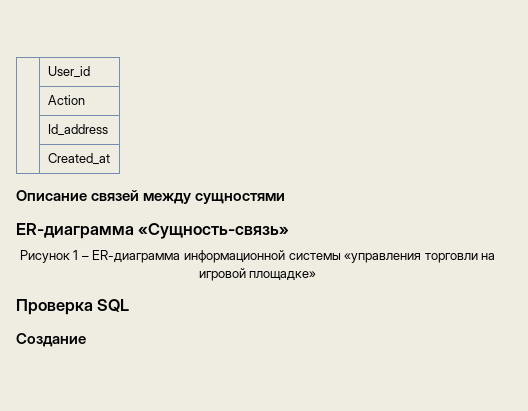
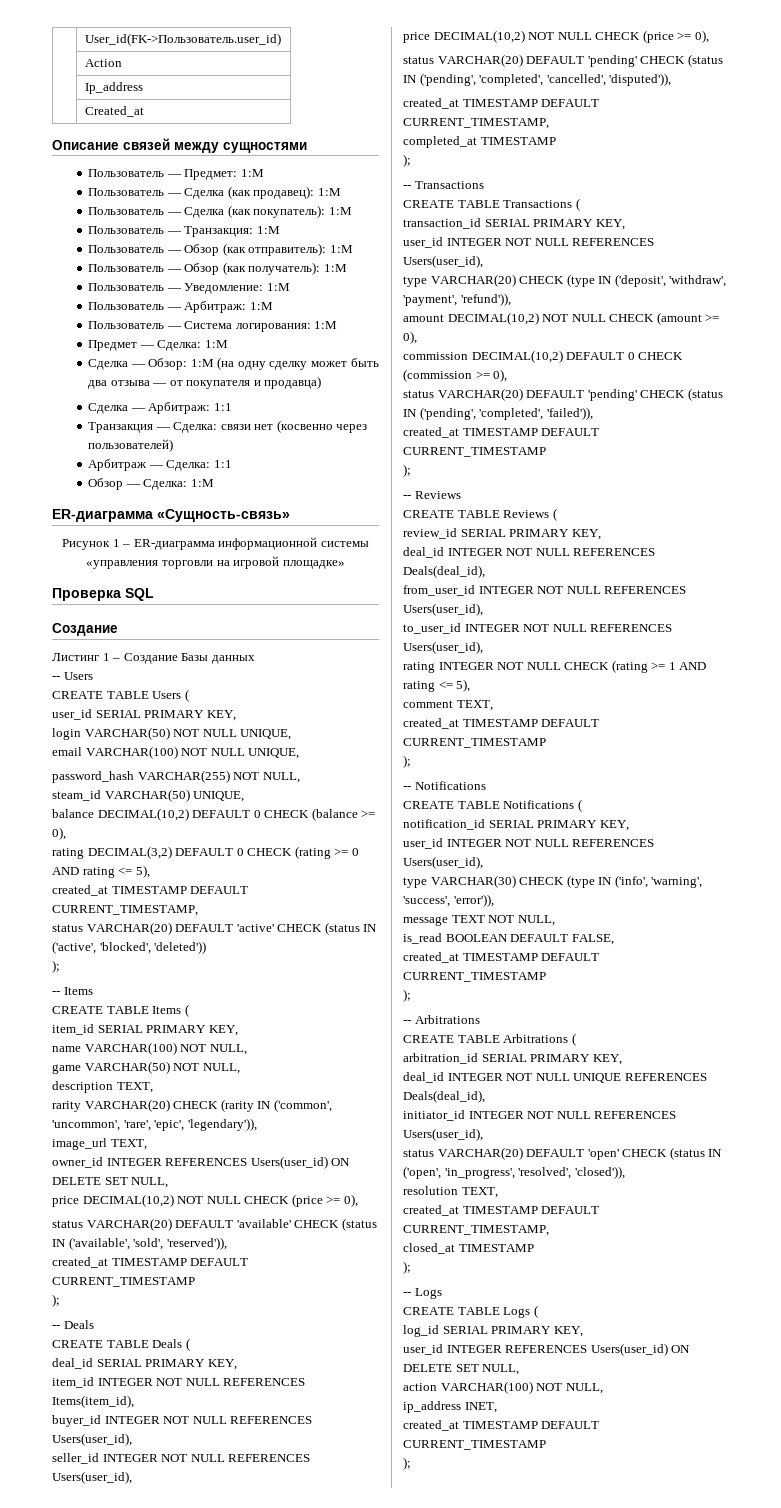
- | User_id
+ | User_id(FK->Пользователь.user_id)
- | Id_address
+ | Ip_address
+ Пользователь — Предмет: 1:M
+ Пользователь — Сделка (как продавец): 1:M
+ Пользователь — Сделка (как покупатель): 1:M
+ Пользователь — Транзакция: 1:M
+ Пользователь — Обзор (как отправитель): 1:M
+ Пользователь — Обзор (как получатель): 1:M
+ Пользователь — Уведомление: 1:M
+ Пользователь — Арбитраж: 1:M
+ Пользователь — Система логирования: 1:M
+ Предмет — Сделка: 1:M
+ Сделка — Обзор: 1:M (на одну сделку может быть два отзыва — от покупателя и продавца)
+ Сделка — Арбитраж: 1:1
+ Транзакция — Сделка: связи нет (косвенно через пользователей)
+ Арбитраж — Сделка: 1:1
+ Обзор — Сделка: 1:M
+ Листинг 1 – Создание Базы данных
+ -- Users
+ CREATE TABLE Users (
+ user_id SERIAL PRIMARY KEY,
+ login VARCHAR(50) NOT NULL UNIQUE,
+ email VARCHAR(100) NOT NULL UNIQUE,
+ password_hash VARCHAR(255) NOT NULL,
+ steam_id VARCHAR(50) UNIQUE,
+ balance DECIMAL(10,2) DEFAULT 0 CHECK (balance >= 0),
+ rating DECIMAL(3,2) DEFAULT 0 CHECK (rating >= 0 AND rating <= 5),
+ created_at TIMESTAMP DEFAULT CURRENT_TIMESTAMP,
+ status VARCHAR(20) DEFAULT 'active' CHECK (status IN ('active', 'blocked', 'deleted'))
+ );
+ -- Items
+ CREATE TABLE Items (
+ item_id SERIAL PRIMARY KEY,
+ name VARCHAR(100) NOT NULL,
+ game VARCHAR(50) NOT NULL,
+ description TEXT,
+ rarity VARCHAR(20) CHECK (rarity IN ('common', 'uncommon', 'rare', 'epic', 'legendary')),
+ image_url TEXT,
+ owner_id INTEGER REFERENCES Users(user_id) ON DELETE SET NULL,
+ price DECIMAL(10,2) NOT NULL CHECK (price >= 0),
+ status VARCHAR(20) DEFAULT 'available' CHECK (status IN ('available', 'sold', 'reserved')),
+ created_at TIMESTAMP DEFAULT CURRENT_TIMESTAMP
+ );
+ -- Deals
+ CREATE TABLE Deals (
+ deal_id SERIAL PRIMARY KEY,
+ item_id INTEGER NOT NULL REFERENCES Items(item_id),
+ buyer_id INTEGER NOT NULL REFERENCES Users(user_id),
+ seller_id INTEGER NOT NULL REFERENCES Users(user_id),
+ price DECIMAL(10,2) NOT NULL CHECK (price >= 0),
+ status VARCHAR(20) DEFAULT 'pending' CHECK (status IN ('pending', 'completed', 'cancelled', 'disputed')),
+ created_at TIMESTAMP DEFAULT CURRENT_TIMESTAMP,
+ completed_at TIMESTAMP
+ );
+ -- Transactions
+ CREATE TABLE Transactions (
+ transaction_id SERIAL PRIMARY KEY,
+ user_id INTEGER NOT NULL REFERENCES Users(user_id),
+ type VARCHAR(20) CHECK (type IN ('deposit', 'withdraw', 'payment', 'refund')),
+ amount DECIMAL(10,2) NOT NULL CHECK (amount >= 0),
+ commission DECIMAL(10,2) DEFAULT 0 CHECK (commission >= 0),
+ status VARCHAR(20) DEFAULT 'pending' CHECK (status IN ('pending', 'completed', 'failed')),
+ created_at TIMESTAMP DEFAULT CURRENT_TIMESTAMP
+ );
+ -- Reviews
+ CREATE TABLE Reviews (
+ review_id SERIAL PRIMARY KEY,
+ deal_id INTEGER NOT NULL REFERENCES Deals(deal_id),
+ from_user_id INTEGER NOT NULL REFERENCES Users(user_id),
+ to_user_id INTEGER NOT NULL REFERENCES Users(user_id),
+ rating INTEGER NOT NULL CHECK (rating >= 1 AND rating <= 5),
+ comment TEXT,
+ created_at TIMESTAMP DEFAULT CURRENT_TIMESTAMP
+ );
+ -- Notifications
+ CREATE TABLE Notifications (
+ notification_id SERIAL PRIMARY KEY,
+ user_id INTEGER NOT NULL REFERENCES Users(user_id),
+ type VARCHAR(30) CHECK (type IN ('info', 'warning', 'success', 'error')),
+ message TEXT NOT NULL,
+ is_read BOOLEAN DEFAULT FALSE,
+ created_at TIMESTAMP DEFAULT CURRENT_TIMESTAMP
+ );
+ -- Arbitrations
+ CREATE TABLE Arbitrations (
+ arbitration_id SERIAL PRIMARY KEY,
+ deal_id INTEGER NOT NULL UNIQUE REFERENCES Deals(deal_id),
+ initiator_id INTEGER NOT NULL REFERENCES Users(user_id),
+ status VARCHAR(20) DEFAULT 'open' CHECK (status IN ('open', 'in_progress', 'resolved', 'closed')),
+ resolution TEXT,
+ created_at TIMESTAMP DEFAULT CURRENT_TIMESTAMP,
+ closed_at TIMESTAMP
+ );
+ -- Logs
+ CREATE TABLE Logs (
+ log_id SERIAL PRIMARY KEY,
+ user_id INTEGER REFERENCES Users(user_id) ON DELETE SET NULL,
+ action VARCHAR(100) NOT NULL,
+ ip_address INET,
+ created_at TIMESTAMP DEFAULT CURRENT_TIMESTAMP
+ );

